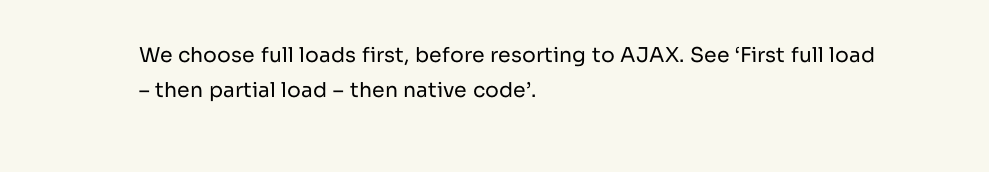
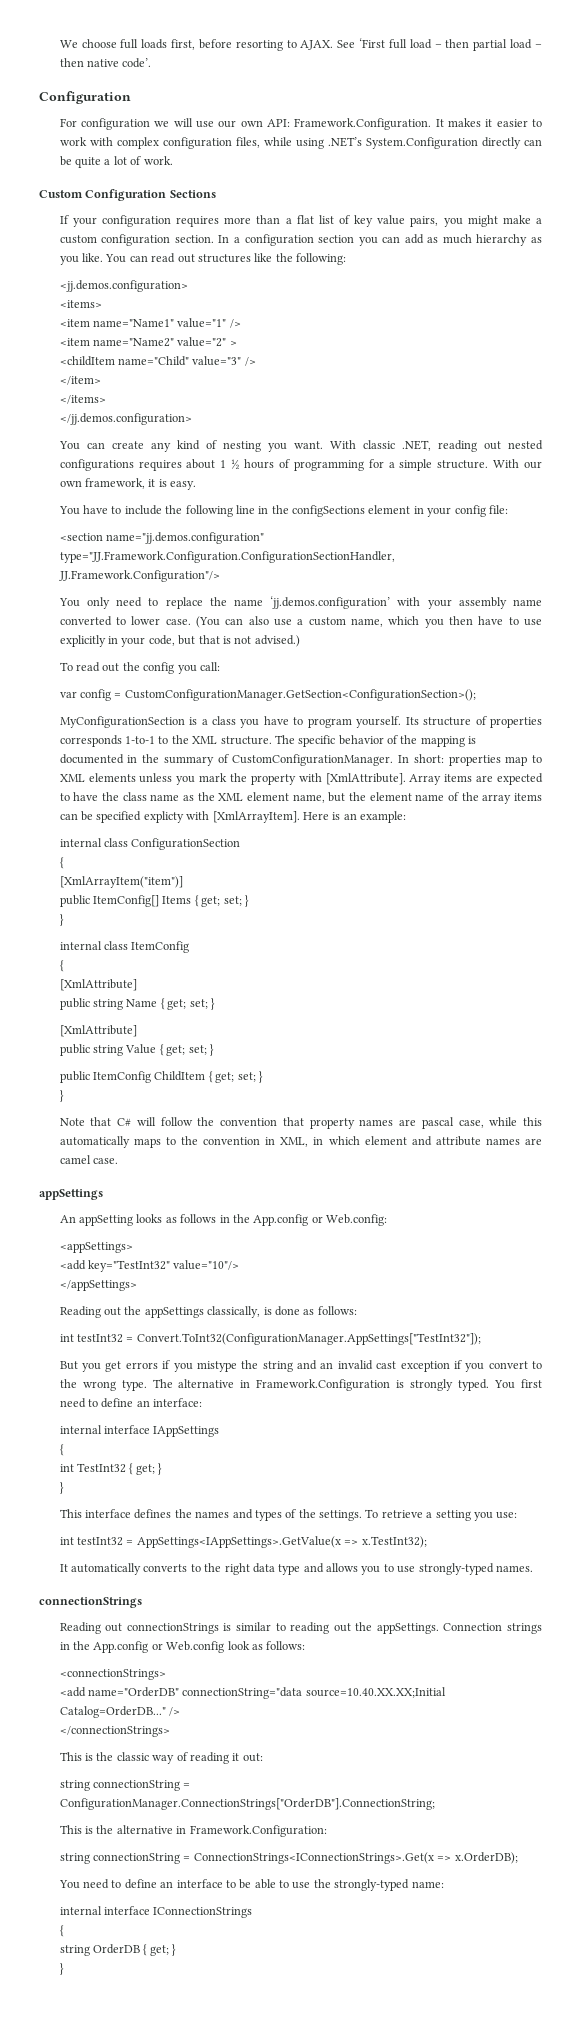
  See ‘First full load – then partial load – then native code’.
+ Configuration
+ For configuration we will use our own API: Framework.Configuration. It makes it easier to work with complex configuration files, while using .NET’s System.Configuration directly can be quite a lot of work.
+ Custom Configuration Sections
+ If your configuration requires more than a flat list of key value pairs, you might make a custom configuration section. In a configuration section you can add as much hierarchy as you like. You can read out structures like the following:
+ <jj.demos.configuration>
+ <items>
+ <item name="Name1" value="1" />
+ <item name="Name2" value="2" >
+ <childItem name="Child" value="3" />
+ </item>
+ </items>
+ </jj.demos.configuration>
+ You can create any kind of nesting you want. With classic .NET, reading out nested configurations requires about 1 ½ hours of programming for a simple structure. With our own framework, it is easy.
+ You have to include the following line in the configSections element in your config file:
+ <section name="jj.demos.configuration" type="JJ.Framework.Configuration.ConfigurationSectionHandler, JJ.Framework.Configuration"/>
+ You only need to replace the name ‘jj.demos.configuration’ with your assembly name converted to lower case. (You can also use a custom name, which you then have to use explicitly in your code, but that is not advised.)
+ To read out the config you call:
+ var config = CustomConfigurationManager.GetSection<ConfigurationSection>();
+ MyConfigurationSection is a class you have to program yourself. Its structure of properties corresponds 1-to-1 to the XML structure. The specific behavior of the mapping is documented in the summary of CustomConfigurationManager. In short: properties map to XML elements unless you mark the property with [XmlAttribute]. Array items are expected to have the class name as the XML element name, but the element name of the array items can be specified explicty with [XmlArrayItem]. Here is an example:
+ internal class ConfigurationSection
+ {
+ [XmlArrayItem("item")]
+ public ItemConfig[] Items { get; set; }
+ }
+ internal class ItemConfig
+ {
+ [XmlAttribute]
+ public string Name { get; set; }
+ [XmlAttribute]
+ public string Value { get; set; }
+ public ItemConfig ChildItem { get; set; }
+ }
+ Note that C# will follow the convention that property names are pascal case, while this automatically maps to the convention in XML, in which element and attribute names are camel case.
+ appSettings
+ An appSetting looks as follows in the App.config or Web.config:
+ <appSettings>
+ <add key="TestInt32" value="10"/>
+ </appSettings>
+ Reading out the appSettings classically, is done as follows:
+ int testInt32 = Convert.ToInt32(ConfigurationManager.AppSettings["TestInt32"]);
+ But you get errors if you mistype the string and an invalid cast exception if you convert to the wrong type. The alternative in Framework.Configuration is strongly typed. You first need to define an interface:
+ internal interface IAppSettings
+ {
+ int TestInt32 { get; }
+ }
+ This interface defines the names and types of the settings. To retrieve a setting you use:
+ int testInt32 = AppSettings<IAppSettings>.GetValue(x => x.TestInt32);
+ It automatically converts to the right data type and allows you to use strongly-typed names.
+ connectionStrings
+ Reading out connectionStrings is similar to reading out the appSettings. Connection strings in the App.config or Web.config look as follows:
+ <connectionStrings>
+ <add name="OrderDB" connectionString="data source=10.40.XX.XX;Initial Catalog=OrderDB..." />
+ </connectionStrings>
+ This is the classic way of reading it out:
+ string connectionString = ConfigurationManager.ConnectionStrings["OrderDB"].ConnectionString;
+ This is the alternative in Framework.Configuration:
+ string connectionString = ConnectionStrings<IConnectionStrings>.Get(x => x.OrderDB);
+ You need to define an interface to be able to use the strongly-typed name:
+ internal interface IConnectionStrings
+ {
+ string OrderDB { get; }
+ }

